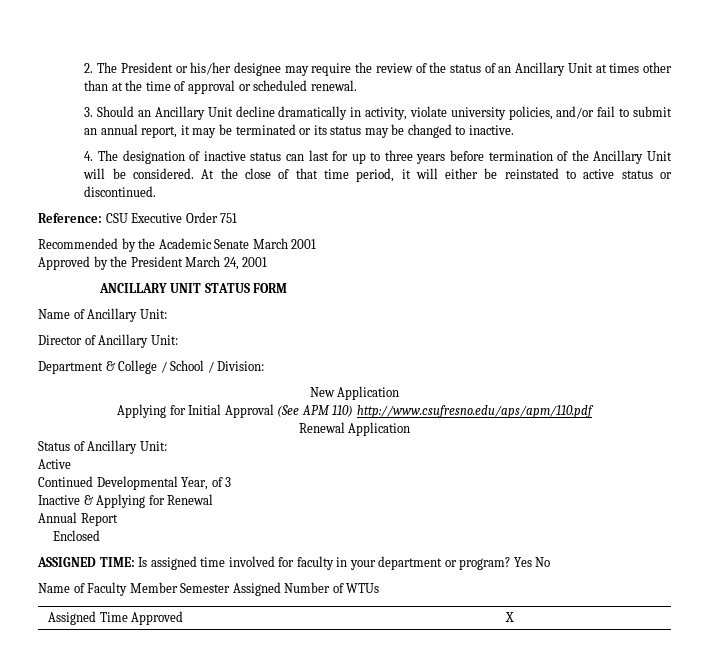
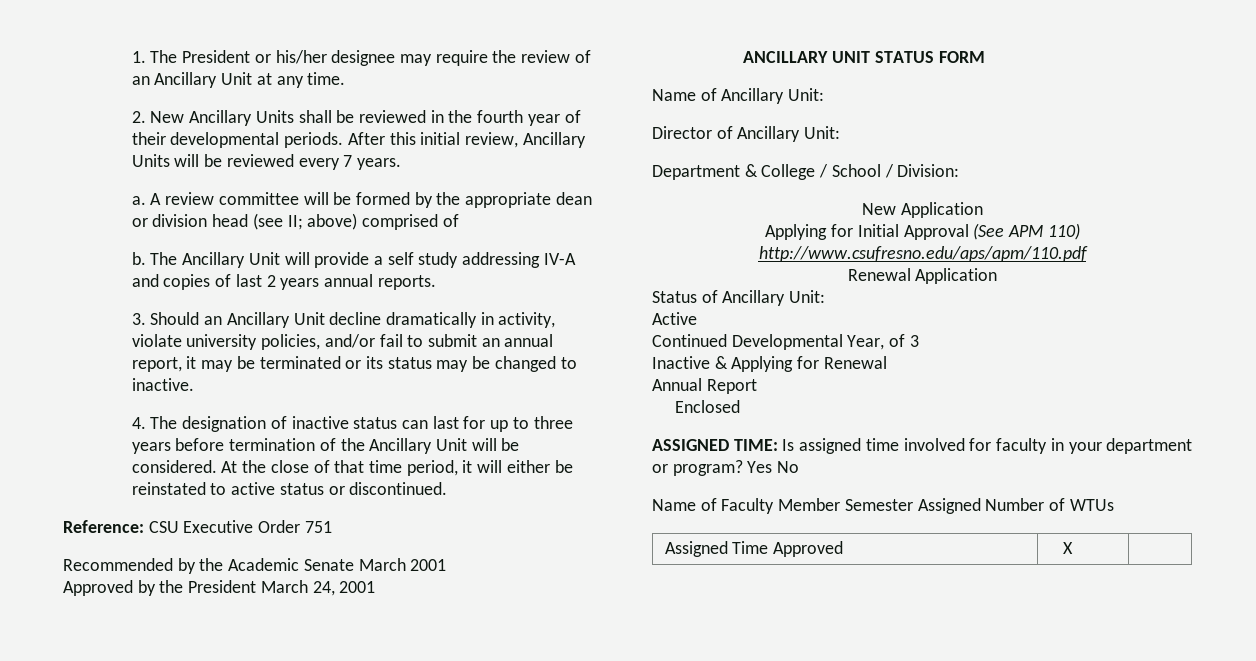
- 2. The President or his/her designee may require the review of the status of an Ancillary Unit at times other than at the time of approval or scheduled renewal.
+ 1. The President or his/her designee may require the review of an Ancillary Unit at any time.
+ 2. New Ancillary Units shall be reviewed in the fourth year of their developmental periods. After this initial review, Ancillary Units will be reviewed every 7 years.
+ a. A review committee will be formed by the appropriate dean or division head (see II; above) comprised of
+ b. The Ancillary Unit will provide a self study addressing IV-A and copies of last 2 years annual reports.

